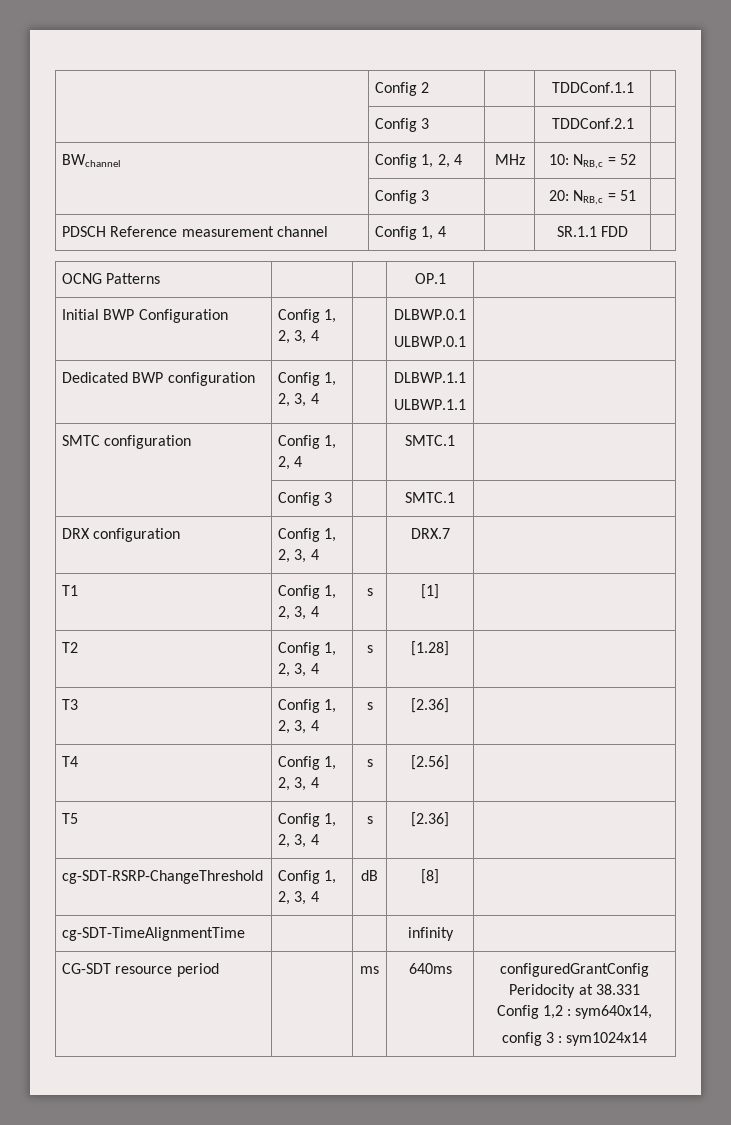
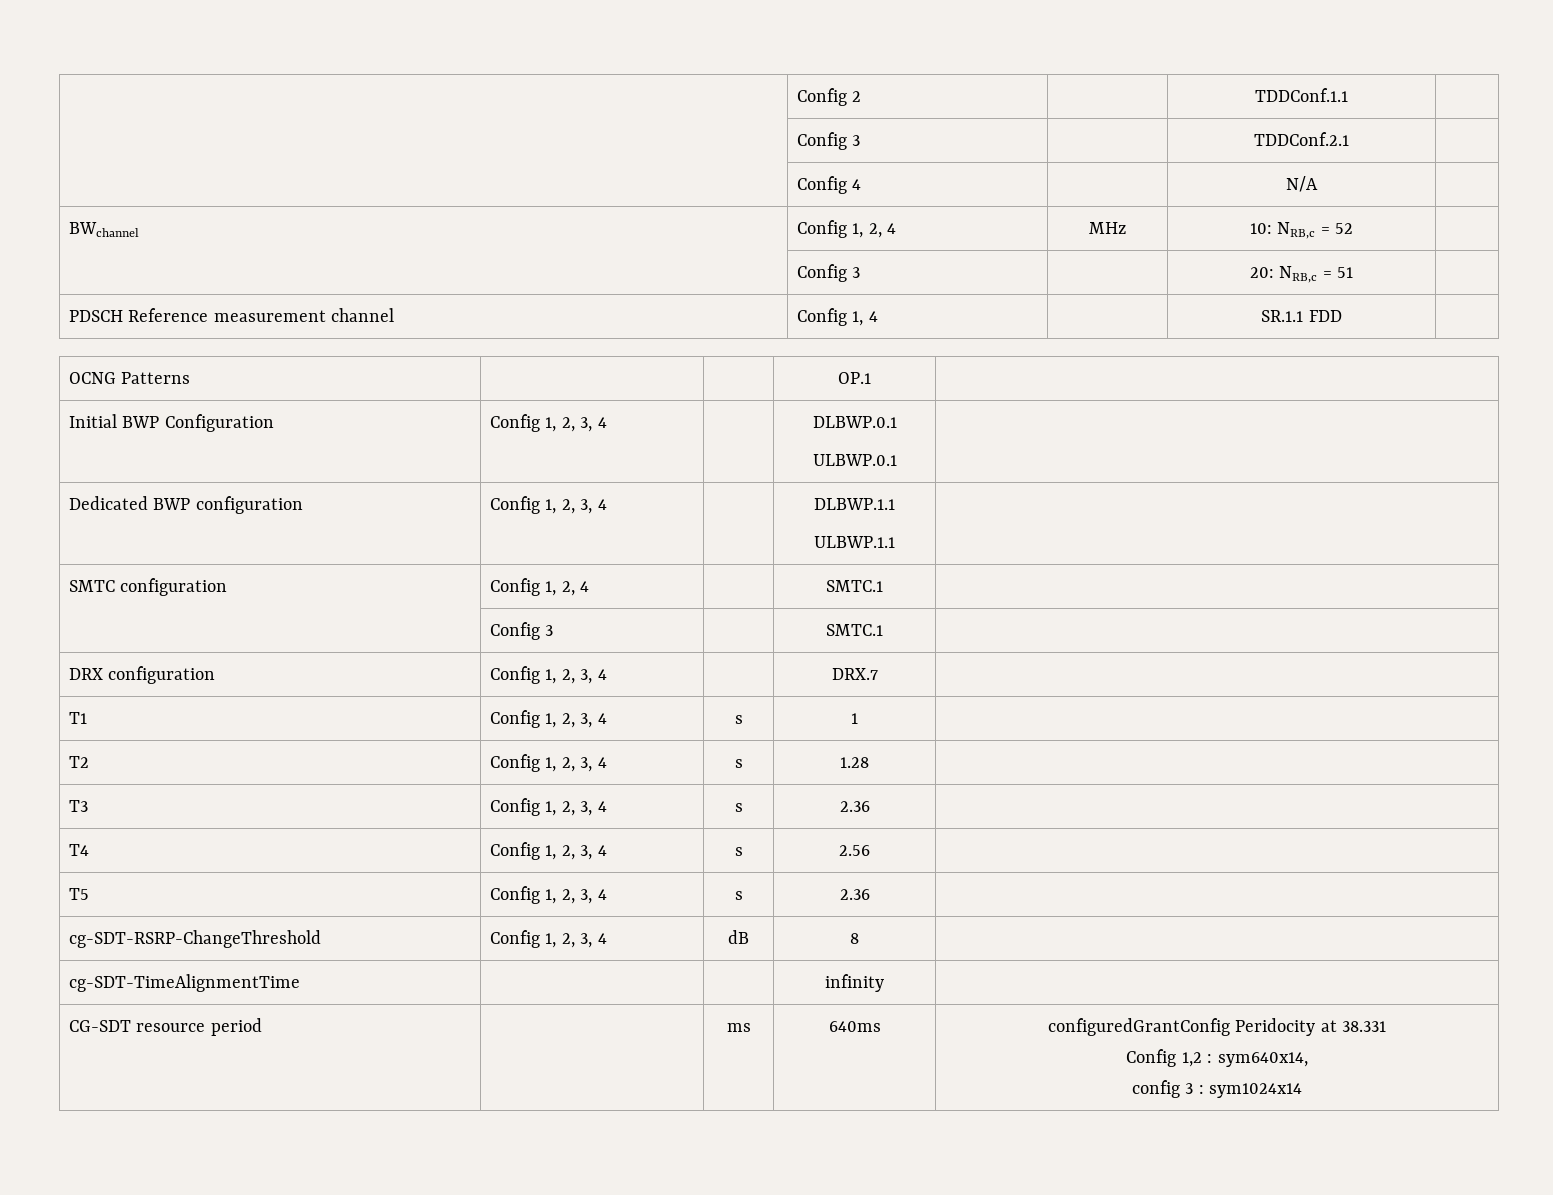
+ | Config 4 | | N/A |
- T1 | Config 1, 2, 3, 4 | s | [1] |
+ T1 | Config 1, 2, 3, 4 | s | 1 |
- T2 | Config 1, 2, 3, 4 | s | [1.28] |
+ T2 | Config 1, 2, 3, 4 | s | 1.28 |
- T3 | Config 1, 2, 3, 4 | s | [2.36] |
+ T3 | Config 1, 2, 3, 4 | s | 2.36 |
- T4 | Config 1, 2, 3, 4 | s | [2.56] |
+ T4 | Config 1, 2, 3, 4 | s | 2.56 |
- T5 | Config 1, 2, 3, 4 | s | [2.36] |
+ T5 | Config 1, 2, 3, 4 | s | 2.36 |
- cg-SDT-RSRP-ChangeThreshold | Config 1, 2, 3, 4 | dB | [8] |
+ cg-SDT-RSRP-ChangeThreshold | Config 1, 2, 3, 4 | dB | 8 |

